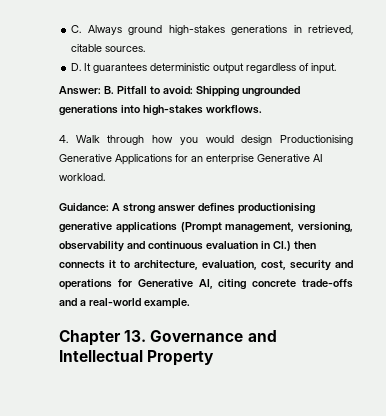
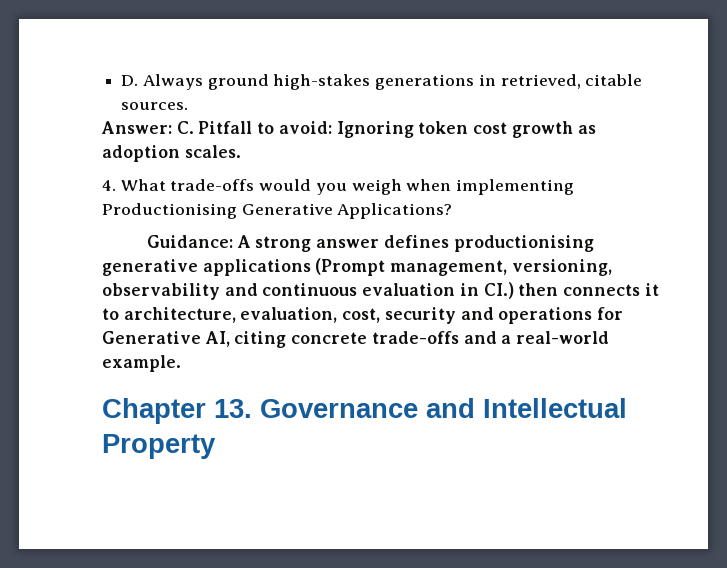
- C. Always ground high-stakes generations in retrieved, citable sources.
+ D. Always ground high-stakes generations in retrieved, citable sources.
- D. It guarantees deterministic output regardless of input.
- Answer: B. Pitfall to avoid: Shipping ungrounded generations into high-stakes workflows.
- 4. Walk through how you would design Productionising Generative Applications for an enterprise Generative AI workload.
+ Answer: C. Pitfall to avoid: Ignoring token cost growth as adoption scales.
+ 4. What trade-offs would you weigh when implementing Productionising Generative Applications?

